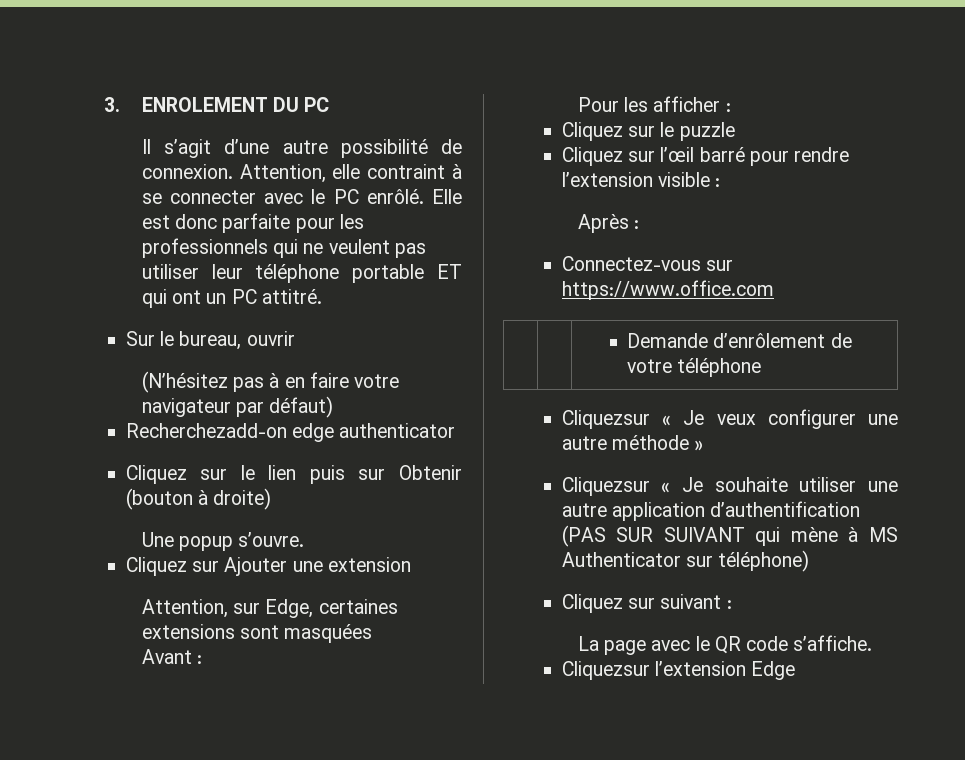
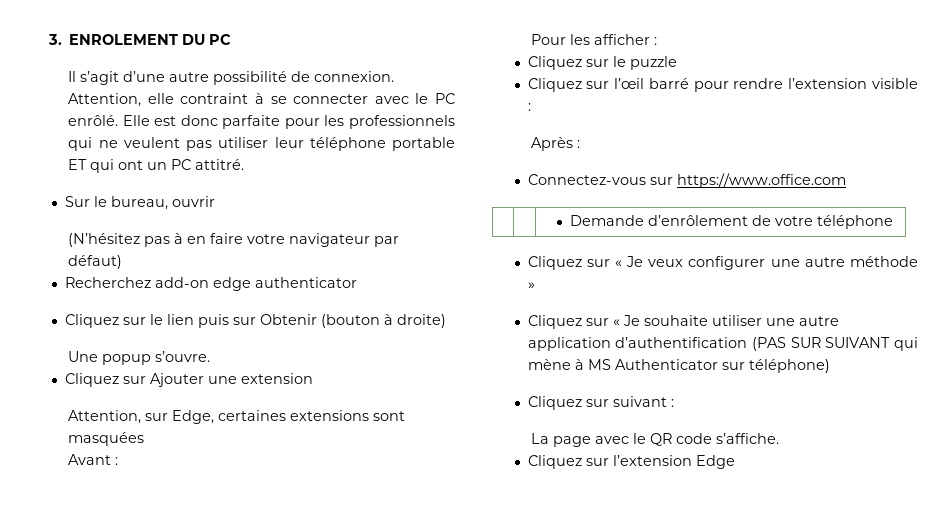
- Recherchezadd-on edge authenticator
+ Recherchez add-on edge authenticator
- Cliquezsur « Je veux configurer une autre méthode »
+ Cliquez sur « Je veux configurer une autre méthode »
- Cliquezsur « Je souhaite utiliser une autre application d’authentification (PAS SUR SUIVANT qui mène à MS Authenticator sur téléphone)
+ Cliquez sur « Je souhaite utiliser une autre application d’authentification (PAS SUR SUIVANT qui mène à MS Authenticator sur téléphone)
- Cliquezsur l’extension Edge
+ Cliquez sur l’extension Edge

